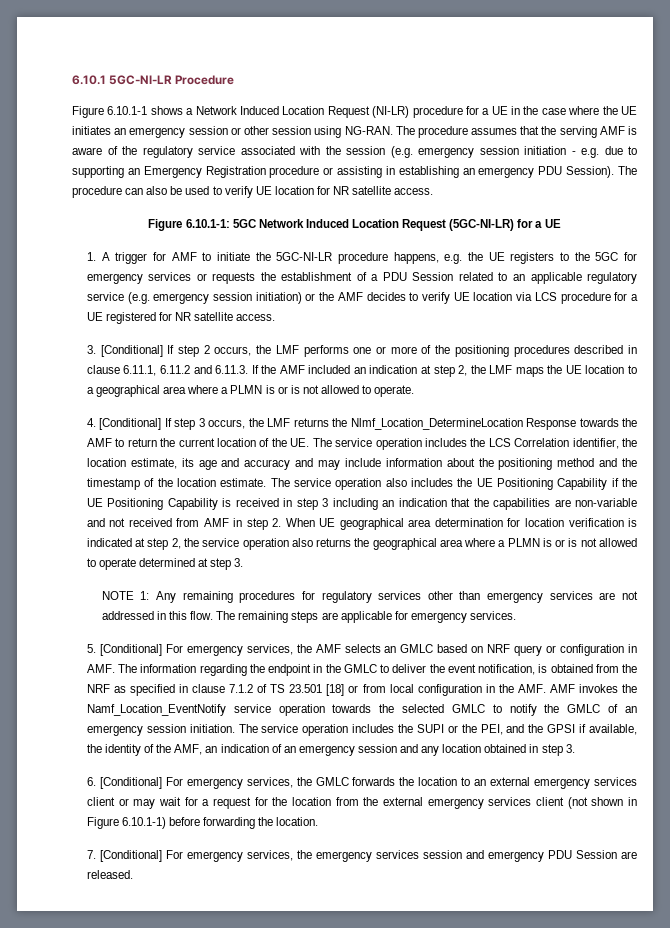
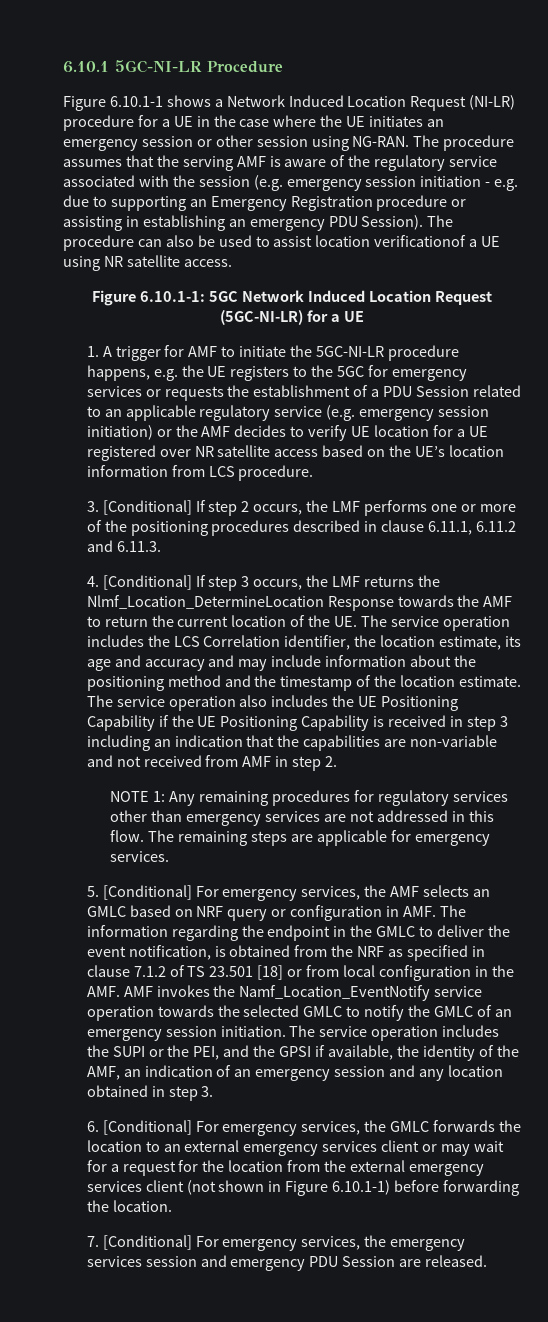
- The procedure can also be used to verify UE location for NR satellite access.
+ The procedure can also be used to assist location verificationof a UE using NR satellite access.
- 1. A trigger for AMF to initiate the 5GC-NI-LR procedure happens, e.g. the UE registers to the 5GC for emergency services or requests the establishment of a PDU Session related to an applicable regulatory service (e.g. emergency session initiation) or the AMF decides to verify UE location via LCS procedure for a UE registered for NR satellite access.
+ 1. A trigger for AMF to initiate the 5GC-NI-LR procedure happens, e.g. the UE registers to the 5GC for emergency services or requests the establishment of a PDU Session related to an applicable regulatory service (e.g. emergency session initiation) or the AMF decides to verify UE location for a UE registered over NR satellite access based on the UE’s location information from LCS procedure.
- 3. [Conditional] If step 2 occurs, the LMF performs one or more of the positioning procedures described in clause 6.11.1, 6.11.2 and 6.11.3. If the AMF included an indication at step 2, the LMF maps the UE location to a geographical area where a PLMN is or is not allowed to operate.
+ 3. [Conditional] If step 2 occurs, the LMF performs one or more of the positioning procedures described in clause 6.11.1, 6.11.2 and 6.11.3.
- The service operation also includes the UE Positioning Capability if the UE Positioning Capability is received in step 3 including an indication that the capabilities are non-variable and not received from AMF in step 2. When UE geographical area determination for location verification is indicated at step 2, the service operation also returns the geographical area where a PLMN is or is not allowed to operate determined at step 3.
+ The service operation also includes the UE Positioning Capability if the UE Positioning Capability is received in step 3 including an indication that the capabilities are non-variable and not received from AMF in step 2.

